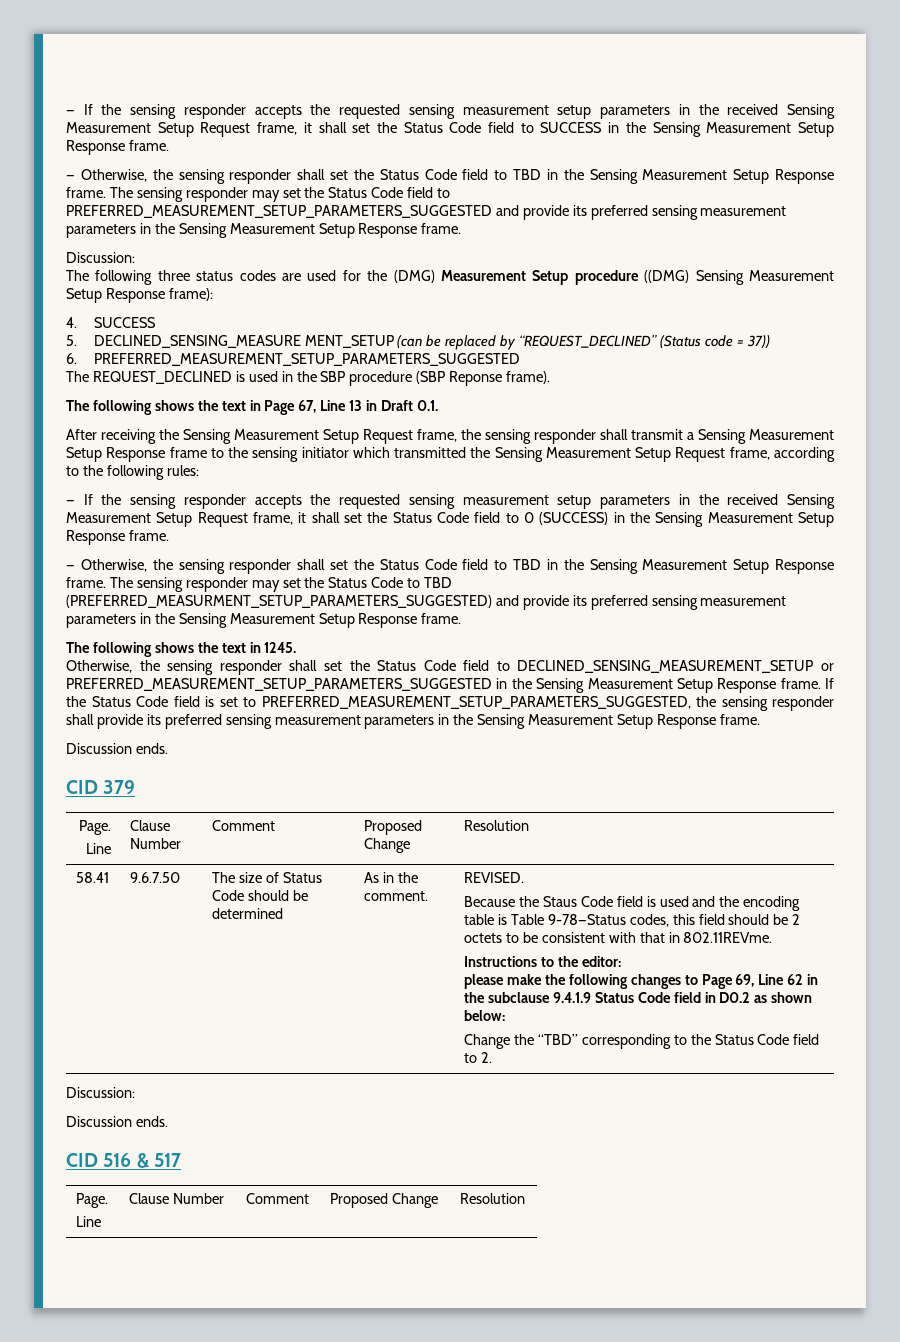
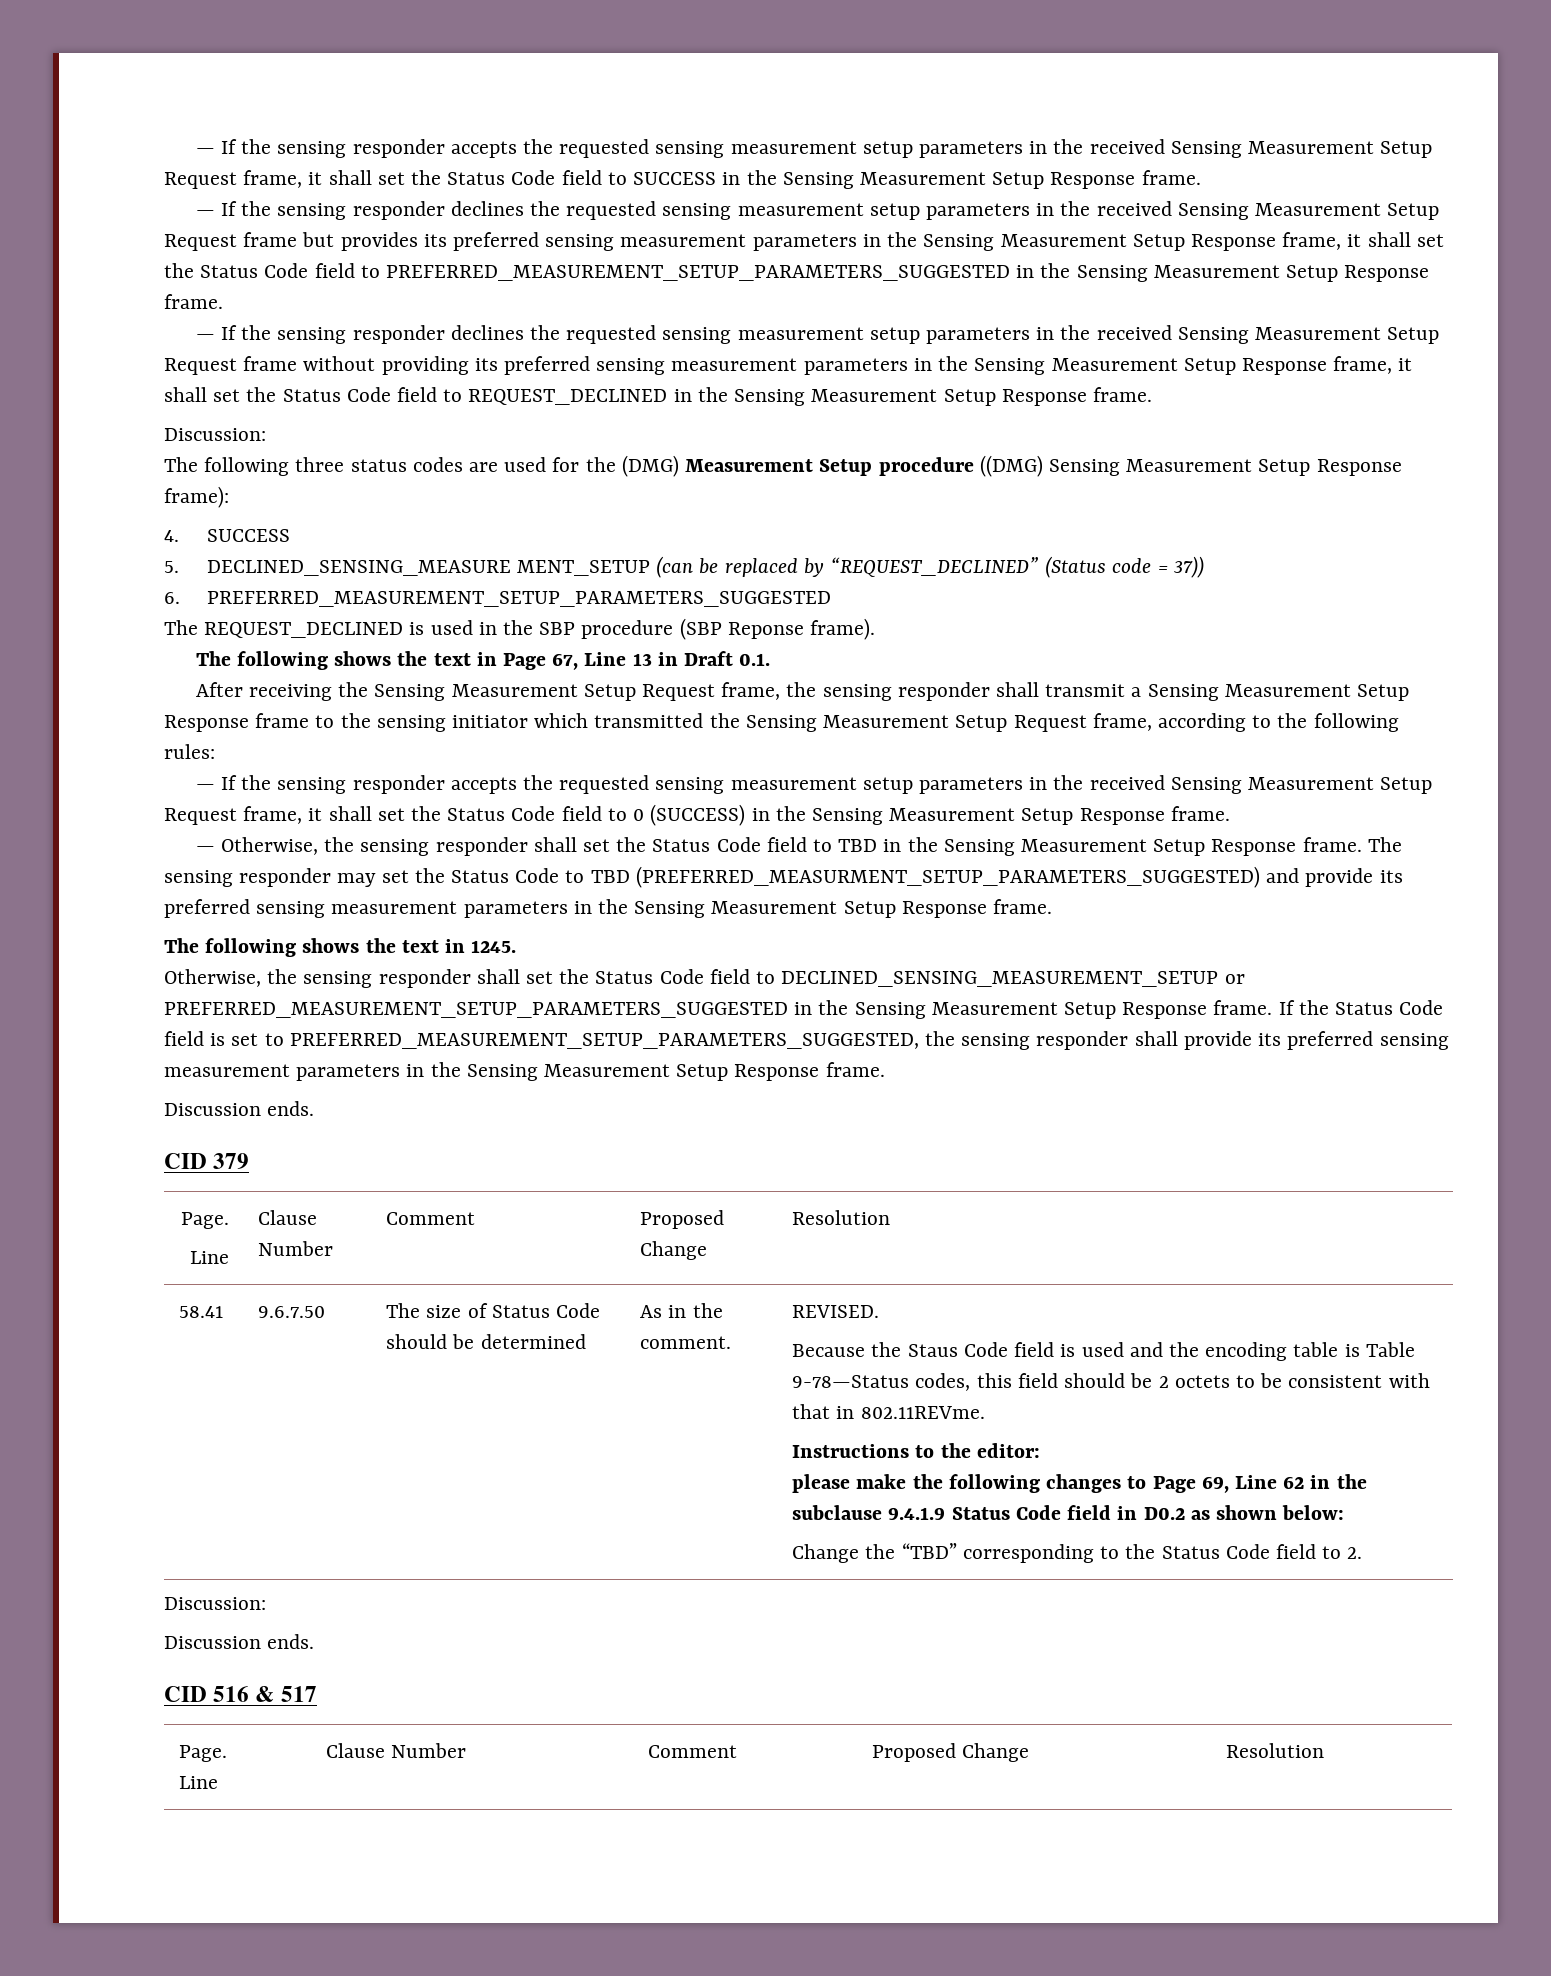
- — Otherwise, the sensing responder shall set the Status Code field to TBD in the Sensing Measurement Setup Response frame. The sensing responder may set the Status Code field to PREFERRED_MEASUREMENT_SETUP_PARAMETERS_SUGGESTED and provide its preferred sensing measurement parameters in the Sensing Measurement Setup Response frame.
+ — If the sensing responder declines the requested sensing measurement setup parameters in the received Sensing Measurement Setup Request frame but provides its preferred sensing measurement parameters in the Sensing Measurement Setup Response frame, it shall set the Status Code field to PREFERRED_MEASUREMENT_SETUP_PARAMETERS_SUGGESTED in the Sensing Measurement Setup Response frame.
+ — If the sensing responder declines the requested sensing measurement setup parameters in the received Sensing Measurement Setup Request frame without providing its preferred sensing measurement parameters in the Sensing Measurement Setup Response frame, it shall set the Status Code field to REQUEST_DECLINED in the Sensing Measurement Setup Response frame.

